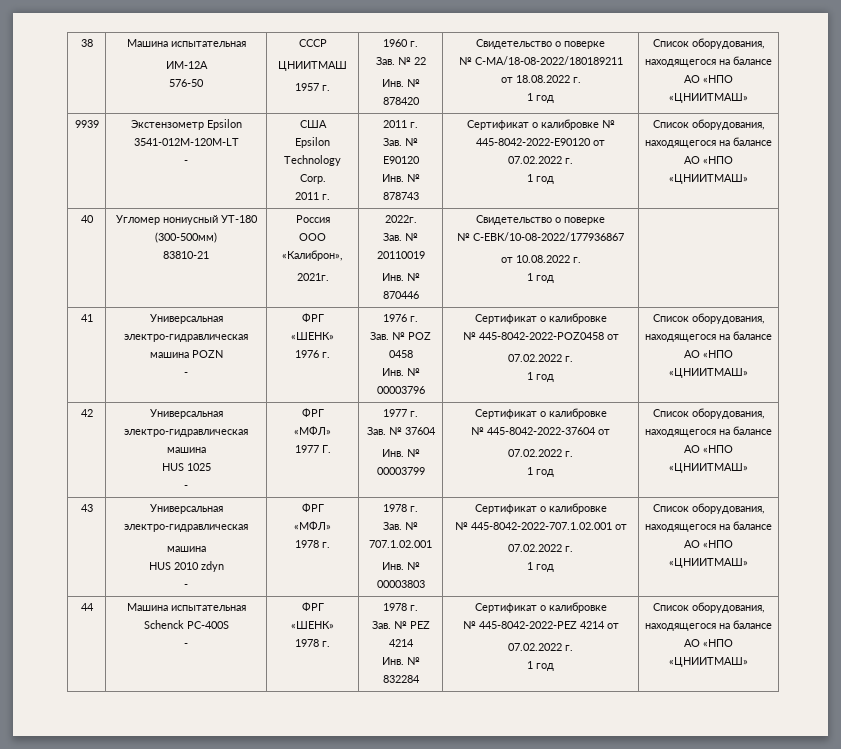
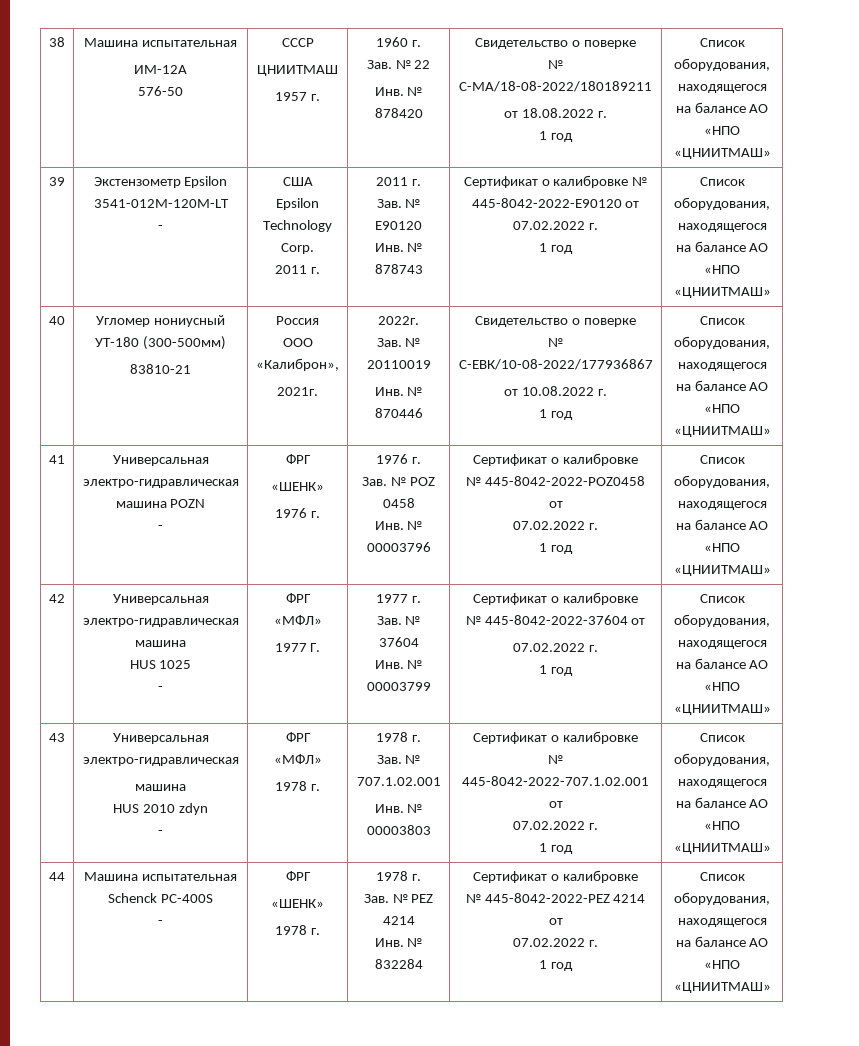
- 9939 | Экстензометр Epsilon 3541-012M-120M-LT
+ 39 | Экстензометр Epsilon 3541-012M-120M-LT
  40 | Угломер нониусный УТ-180 (300-500мм)
  83810-21 | Россия
  ООО «Калиброн»,
  2021г. | 2022г.
  Зав. № 20110019
  Инв. № 870446 | Свидетельство о поверке
  № С-ЕВК/10-08-2022/177936867
  от 10.08.2022 г.
- 1 год |
+ 1 год | Список оборудования, находящегося на балансе АО «НПО «ЦНИИТМАШ»

